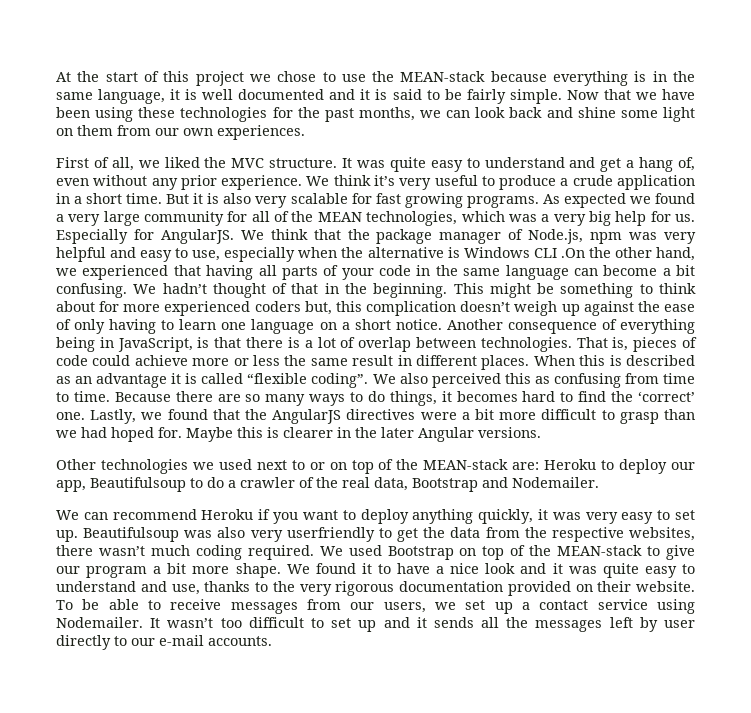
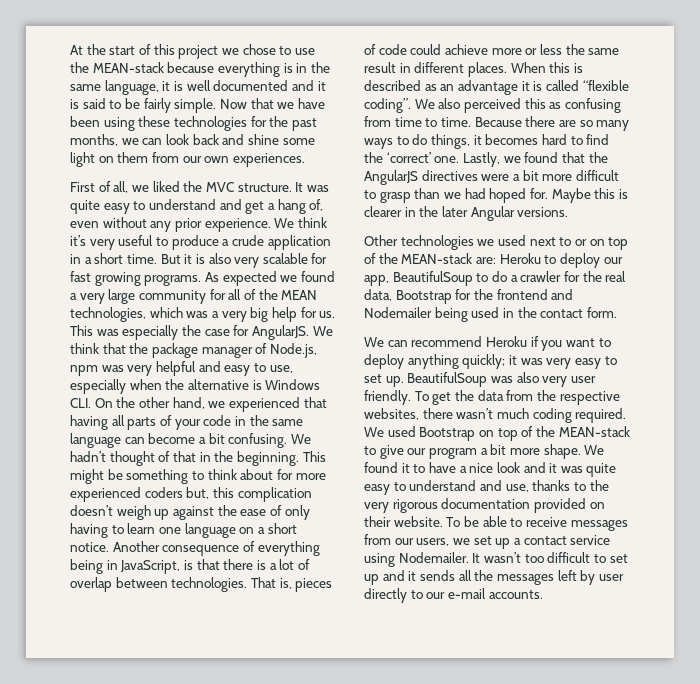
- Especially for AngularJS.
+ This was especially the case for AngularJS.
- We think that the package manager of Node.js, npm was very helpful and easy to use, especially when the alternative is Windows CLI .On the other hand, we experienced that having all parts of your code in the same language can become a bit confusing.
+ We think that the package manager of Node.js, npm was very helpful and easy to use, especially when the alternative is Windows CLI. On the other hand, we experienced that having all parts of your code in the same language can become a bit confusing.
- Other technologies we used next to or on top of the MEAN-stack are: Heroku to deploy our app, Beautifulsoup to do a crawler of the real data, Bootstrap and Nodemailer.
+ Other technologies we used next to or on top of the MEAN-stack are: Heroku to deploy our app, BeautifulSoup to do a crawler for the real data, Bootstrap for the frontend and Nodemailer being used in the contact form.
- We can recommend Heroku if you want to deploy anything quickly, it was very easy to set up.
+ We can recommend Heroku if you want to deploy anything quickly; it was very easy to set up.
- Beautifulsoup was also very userfriendly to get the data from the respective websites, there wasn’t much coding required.
+ BeautifulSoup was also very user friendly. To get the data from the respective websites, there wasn’t much coding required.

